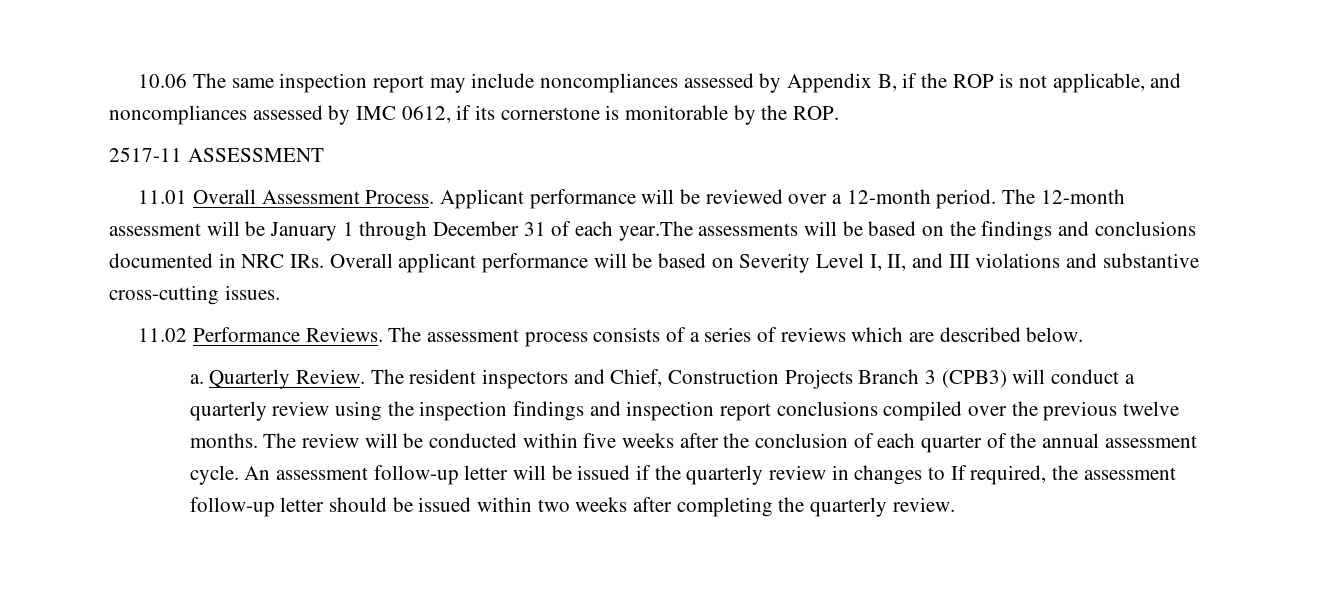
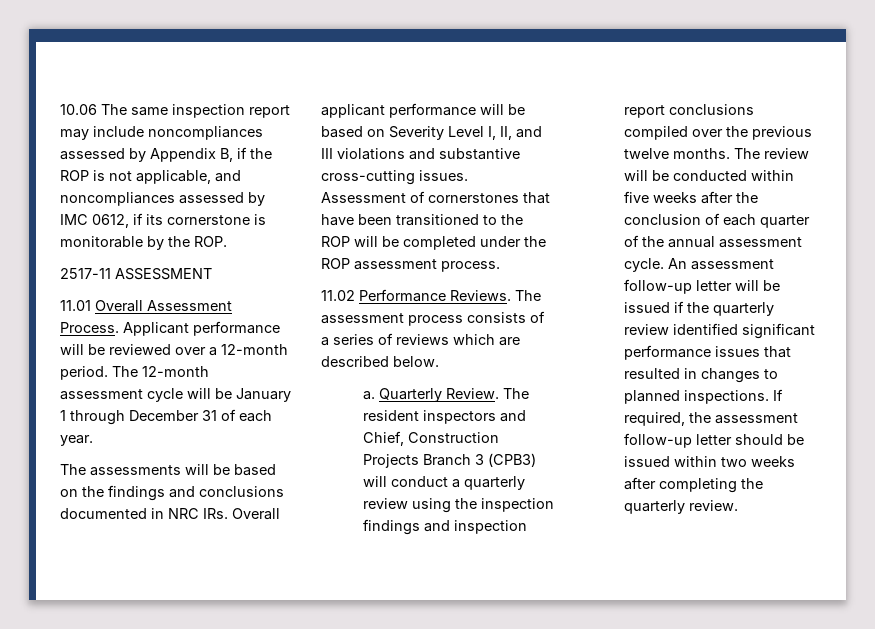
- The 12-month assessment will be January 1 through December 31 of each year.The assessments will be based on the findings and conclusions documented in NRC IRs. Overall applicant performance will be based on Severity Level I, II, and III violations and substantive cross-cutting issues.
+ The 12-month assessment cycle will be January 1 through December 31 of each year.
+ The assessments will be based on the findings and conclusions documented in NRC IRs. Overall applicant performance will be based on Severity Level I, II, and III violations and substantive cross-cutting issues. Assessment of cornerstones that have been transitioned to the ROP will be completed under the ROP assessment process.
- An assessment follow-up letter will be issued if the quarterly review in changes to If required, the assessment follow-up letter should be issued within two weeks after completing the quarterly review.
+ An assessment follow-up letter will be issued if the quarterly review identified significant performance issues that resulted in changes to planned inspections. If required, the assessment follow-up letter should be issued within two weeks after completing the quarterly review.

